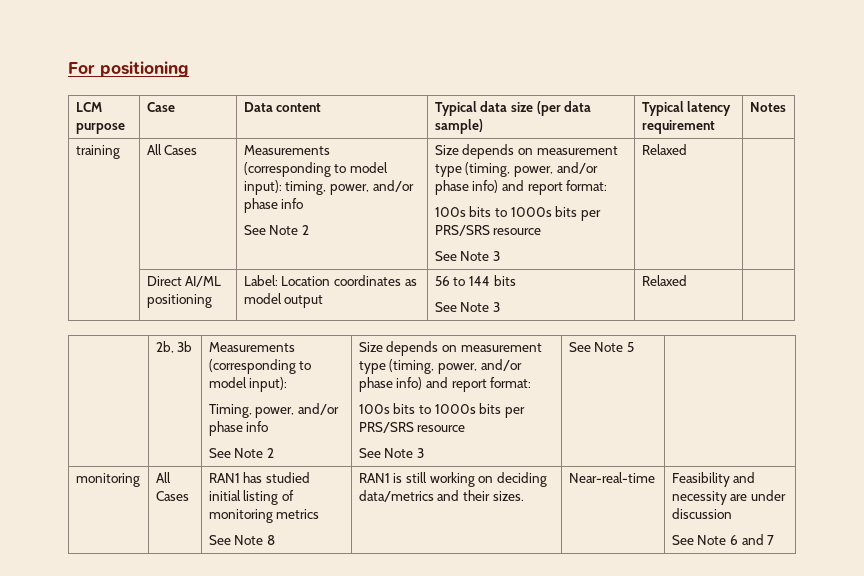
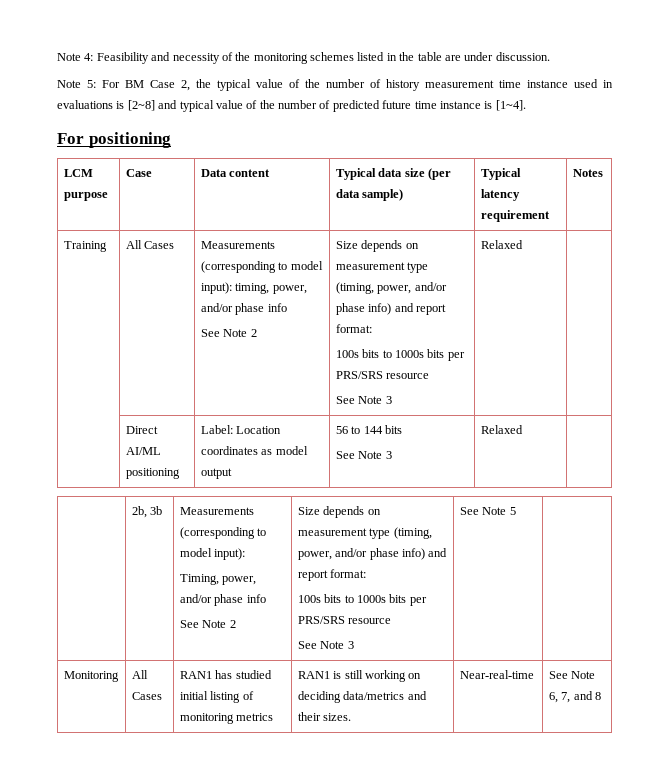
+ Note 4: Feasibility and necessity of the monitoring schemes listed in the table are under discussion.
+ Note 5: For BM Case 2, the typical value of the number of history measurement time instance used in evaluations is [2~8] and typical value of the number of predicted future time instance is [1~4].
- training
+ Training
- monitoring | All Cases | RAN1 has studied initial listing of monitoring metrics
- See Note 8 | RAN1 is still working on deciding data/metrics and their sizes. | Near-real-time | Feasibility and necessity are under discussion
- See Note 6 and 7
+ Monitoring | All Cases | RAN1 has studied initial listing of monitoring metrics | RAN1 is still working on deciding data/metrics and their sizes. | Near-real-time | See Note 6, 7, and 8

